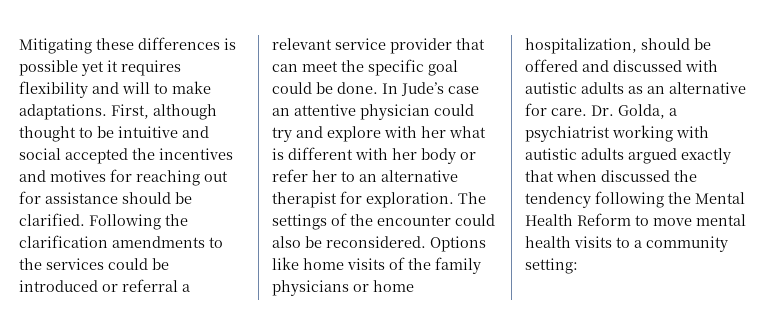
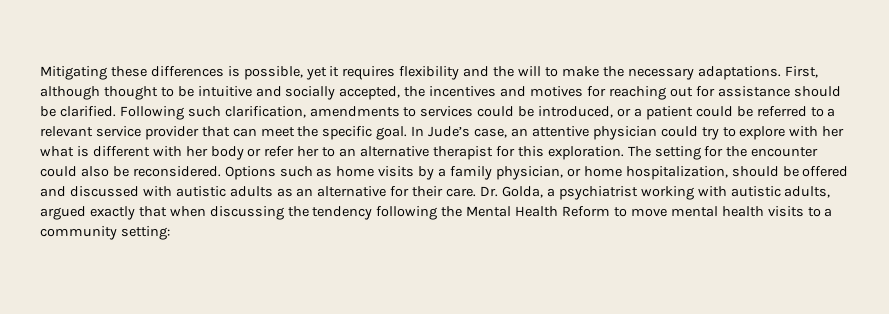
- Mitigating these differences is possible yet it requires flexibility and will to make adaptations.
+ Mitigating these differences is possible, yet it requires flexibility and the will to make the necessary adaptations.
- First, although thought to be intuitive and social accepted the incentives and motives for reaching out for assistance should be clarified.
+ First, although thought to be intuitive and socially accepted, the incentives and motives for reaching out for assistance should be clarified.
- Following the clarification amendments to the services could be introduced or referral a relevant service provider that can meet the specific goal could be done.
+ Following such clarification, amendments to services could be introduced, or a patient could be referred to a relevant service provider that can meet the specific goal.
- In Jude’s case an attentive physician could try and explore with her what is different with her body or refer her to an alternative therapist for exploration.
+ In Jude’s case, an attentive physician could try to explore with her what is different with her body or refer her to an alternative therapist for this exploration.
- The settings of the encounter could also be reconsidered.
+ The setting for the encounter could also be reconsidered.
- Options like home visits of the family physicians or home hospitalization, should be offered and discussed with autistic adults as an alternative for care.
+ Options such as home visits by a family physician, or home hospitalization, should be offered and discussed with autistic adults as an alternative for their care.
- Dr. Golda, a psychiatrist working with autistic adults argued exactly that when discussed the tendency following the Mental Health Reform to move mental health visits to a community setting:
+ Dr. Golda, a psychiatrist working with autistic adults, argued exactly that when discussing the tendency following the Mental Health Reform to move mental health visits to a community setting:

